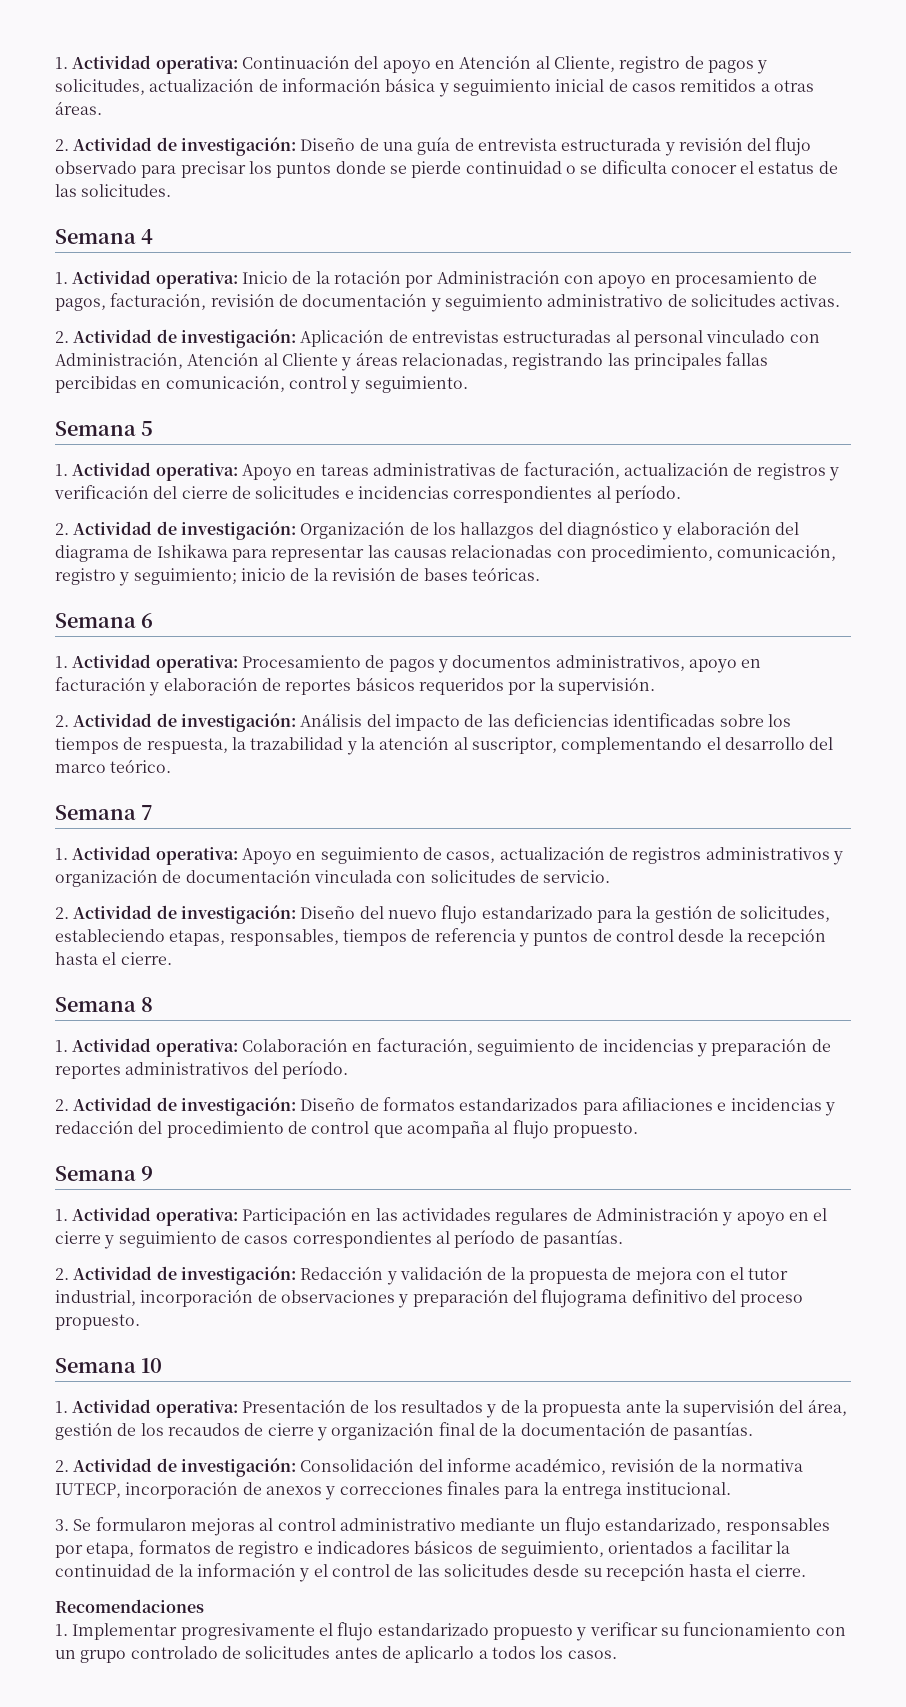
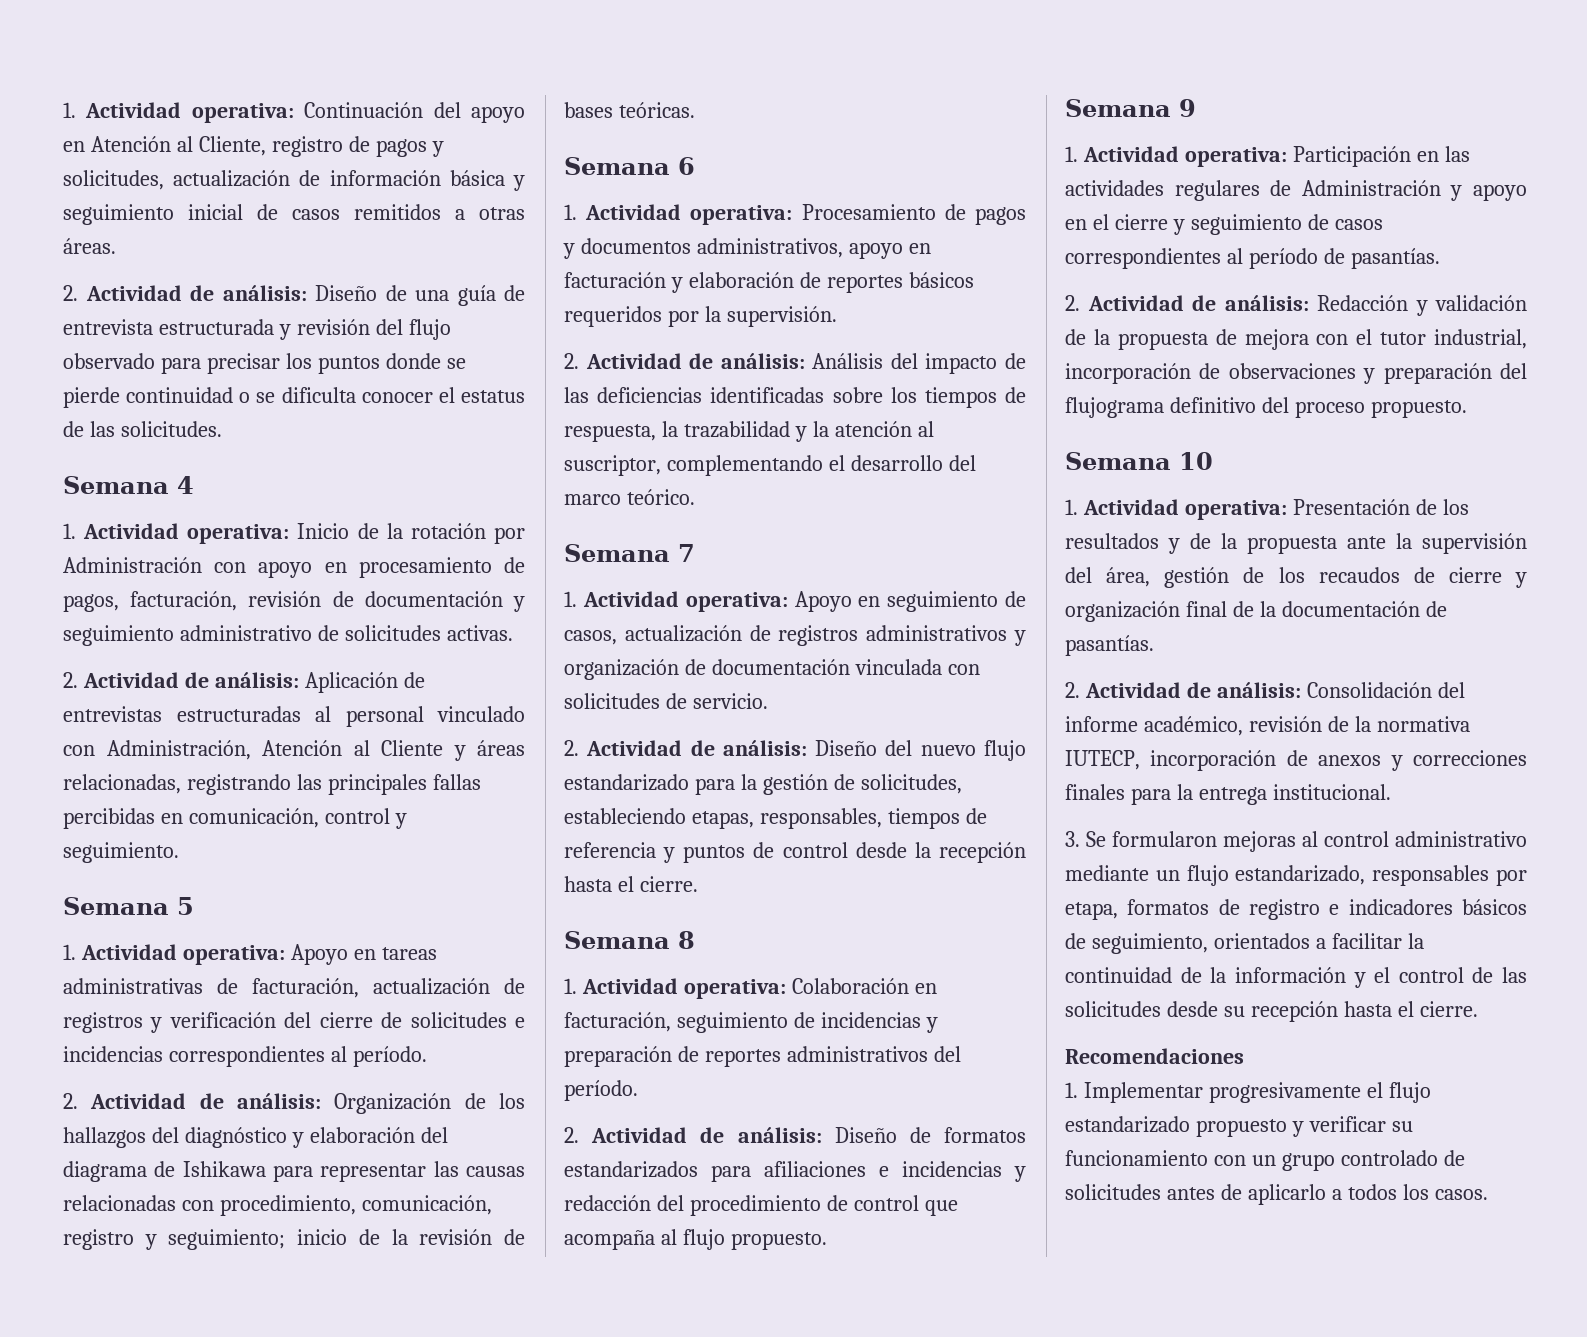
- 2. Actividad de investigación: Diseño de una guía de entrevista estructurada y revisión del flujo observado para precisar los puntos donde se pierde continuidad o se dificulta conocer el estatus de las solicitudes.
+ 2. Actividad de análisis: Diseño de una guía de entrevista estructurada y revisión del flujo observado para precisar los puntos donde se pierde continuidad o se dificulta conocer el estatus de las solicitudes.
- 2. Actividad de investigación: Aplicación de entrevistas estructuradas al personal vinculado con Administración, Atención al Cliente y áreas relacionadas, registrando las principales fallas percibidas en comunicación, control y seguimiento.
+ 2. Actividad de análisis: Aplicación de entrevistas estructuradas al personal vinculado con Administración, Atención al Cliente y áreas relacionadas, registrando las principales fallas percibidas en comunicación, control y seguimiento.
- 2. Actividad de investigación: Organización de los hallazgos del diagnóstico y elaboración del diagrama de Ishikawa para representar las causas relacionadas con procedimiento, comunicación, registro y seguimiento; inicio de la revisión de bases teóricas.
+ 2. Actividad de análisis: Organización de los hallazgos del diagnóstico y elaboración del diagrama de Ishikawa para representar las causas relacionadas con procedimiento, comunicación, registro y seguimiento; inicio de la revisión de bases teóricas.
- 2. Actividad de investigación: Análisis del impacto de las deficiencias identificadas sobre los tiempos de respuesta, la trazabilidad y la atención al suscriptor, complementando el desarrollo del marco teórico.
+ 2. Actividad de análisis: Análisis del impacto de las deficiencias identificadas sobre los tiempos de respuesta, la trazabilidad y la atención al suscriptor, complementando el desarrollo del marco teórico.
- 2. Actividad de investigación: Diseño del nuevo flujo estandarizado para la gestión de solicitudes, estableciendo etapas, responsables, tiempos de referencia y puntos de control desde la recepción hasta el cierre.
+ 2. Actividad de análisis: Diseño del nuevo flujo estandarizado para la gestión de solicitudes, estableciendo etapas, responsables, tiempos de referencia y puntos de control desde la recepción hasta el cierre.
- 2. Actividad de investigación: Diseño de formatos estandarizados para afiliaciones e incidencias y redacción del procedimiento de control que acompaña al flujo propuesto.
+ 2. Actividad de análisis: Diseño de formatos estandarizados para afiliaciones e incidencias y redacción del procedimiento de control que acompaña al flujo propuesto.
- 2. Actividad de investigación: Redacción y validación de la propuesta de mejora con el tutor industrial, incorporación de observaciones y preparación del flujograma definitivo del proceso propuesto.
+ 2. Actividad de análisis: Redacción y validación de la propuesta de mejora con el tutor industrial, incorporación de observaciones y preparación del flujograma definitivo del proceso propuesto.
- 2. Actividad de investigación: Consolidación del informe académico, revisión de la normativa IUTECP, incorporación de anexos y correcciones finales para la entrega institucional.
+ 2. Actividad de análisis: Consolidación del informe académico, revisión de la normativa IUTECP, incorporación de anexos y correcciones finales para la entrega institucional.

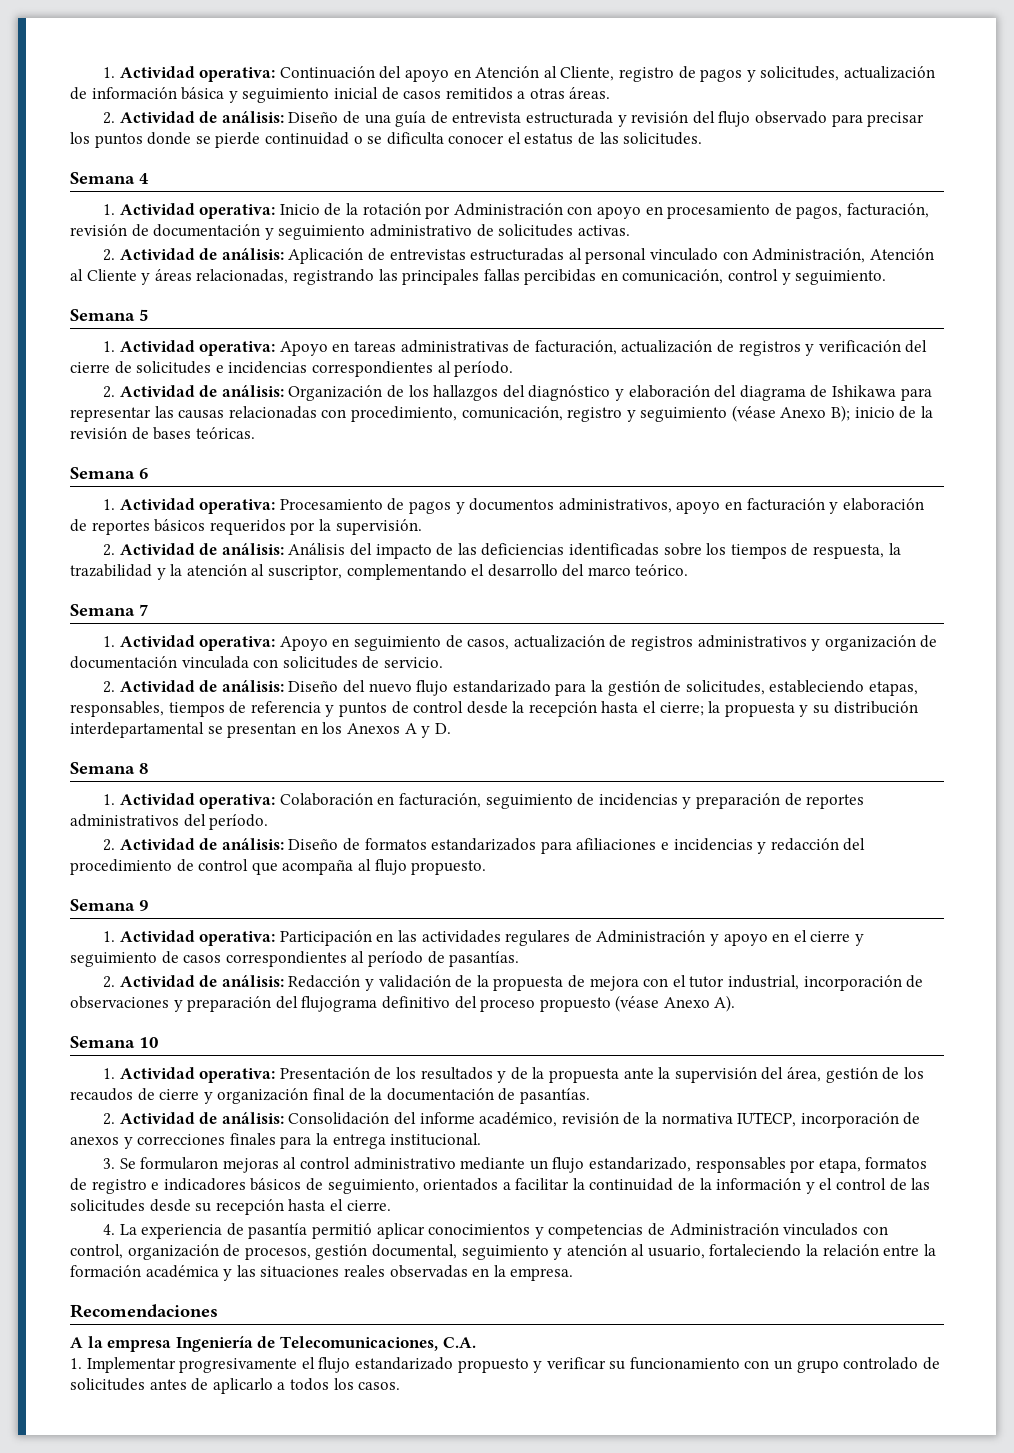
- 2. Actividad de análisis: Organización de los hallazgos del diagnóstico y elaboración del diagrama de Ishikawa para representar las causas relacionadas con procedimiento, comunicación, registro y seguimiento; inicio de la revisión de bases teóricas.
+ 2. Actividad de análisis: Organización de los hallazgos del diagnóstico y elaboración del diagrama de Ishikawa para representar las causas relacionadas con procedimiento, comunicación, registro y seguimiento (véase Anexo B); inicio de la revisión de bases teóricas.
- 2. Actividad de análisis: Diseño del nuevo flujo estandarizado para la gestión de solicitudes, estableciendo etapas, responsables, tiempos de referencia y puntos de control desde la recepción hasta el cierre.
+ 2. Actividad de análisis: Diseño del nuevo flujo estandarizado para la gestión de solicitudes, estableciendo etapas, responsables, tiempos de referencia y puntos de control desde la recepción hasta el cierre; la propuesta y su distribución interdepartamental se presentan en los Anexos A y D.
- 2. Actividad de análisis: Redacción y validación de la propuesta de mejora con el tutor industrial, incorporación de observaciones y preparación del flujograma definitivo del proceso propuesto.
+ 2. Actividad de análisis: Redacción y validación de la propuesta de mejora con el tutor industrial, incorporación de observaciones y preparación del flujograma definitivo del proceso propuesto (véase Anexo A).
+ 4. La experiencia de pasantía permitió aplicar conocimientos y competencias de Administración vinculados con control, organización de procesos, gestión documental, seguimiento y atención al usuario, fortaleciendo la relación entre la formación académica y las situaciones reales observadas en la empresa.
  Recomendaciones
+ A la empresa Ingeniería de Telecomunicaciones, C.A.

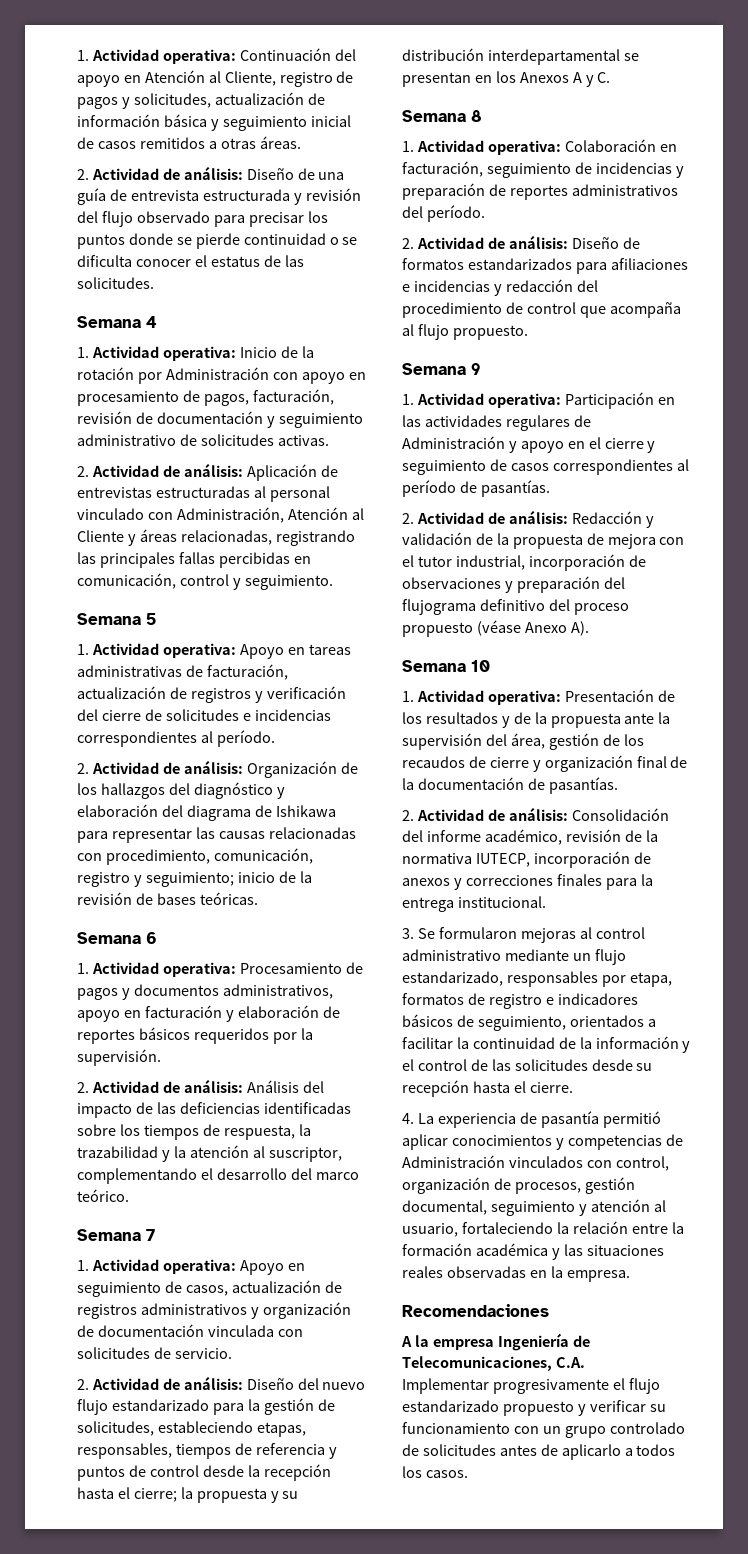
- 2. Actividad de análisis: Organización de los hallazgos del diagnóstico y elaboración del diagrama de Ishikawa para representar las causas relacionadas con procedimiento, comunicación, registro y seguimiento (véase Anexo B); inicio de la revisión de bases teóricas.
+ 2. Actividad de análisis: Organización de los hallazgos del diagnóstico y elaboración del diagrama de Ishikawa para representar las causas relacionadas con procedimiento, comunicación, registro y seguimiento; inicio de la revisión de bases teóricas.
- 2. Actividad de análisis: Diseño del nuevo flujo estandarizado para la gestión de solicitudes, estableciendo etapas, responsables, tiempos de referencia y puntos de control desde la recepción hasta el cierre; la propuesta y su distribución interdepartamental se presentan en los Anexos A y D.
+ 2. Actividad de análisis: Diseño del nuevo flujo estandarizado para la gestión de solicitudes, estableciendo etapas, responsables, tiempos de referencia y puntos de control desde la recepción hasta el cierre; la propuesta y su distribución interdepartamental se presentan en los Anexos A y C.
- 1. Implementar progresivamente el flujo estandarizado propuesto y verificar su funcionamiento con un grupo controlado de solicitudes antes de aplicarlo a todos los casos.
+ Implementar progresivamente el flujo estandarizado propuesto y verificar su funcionamiento con un grupo controlado de solicitudes antes de aplicarlo a todos los casos.

